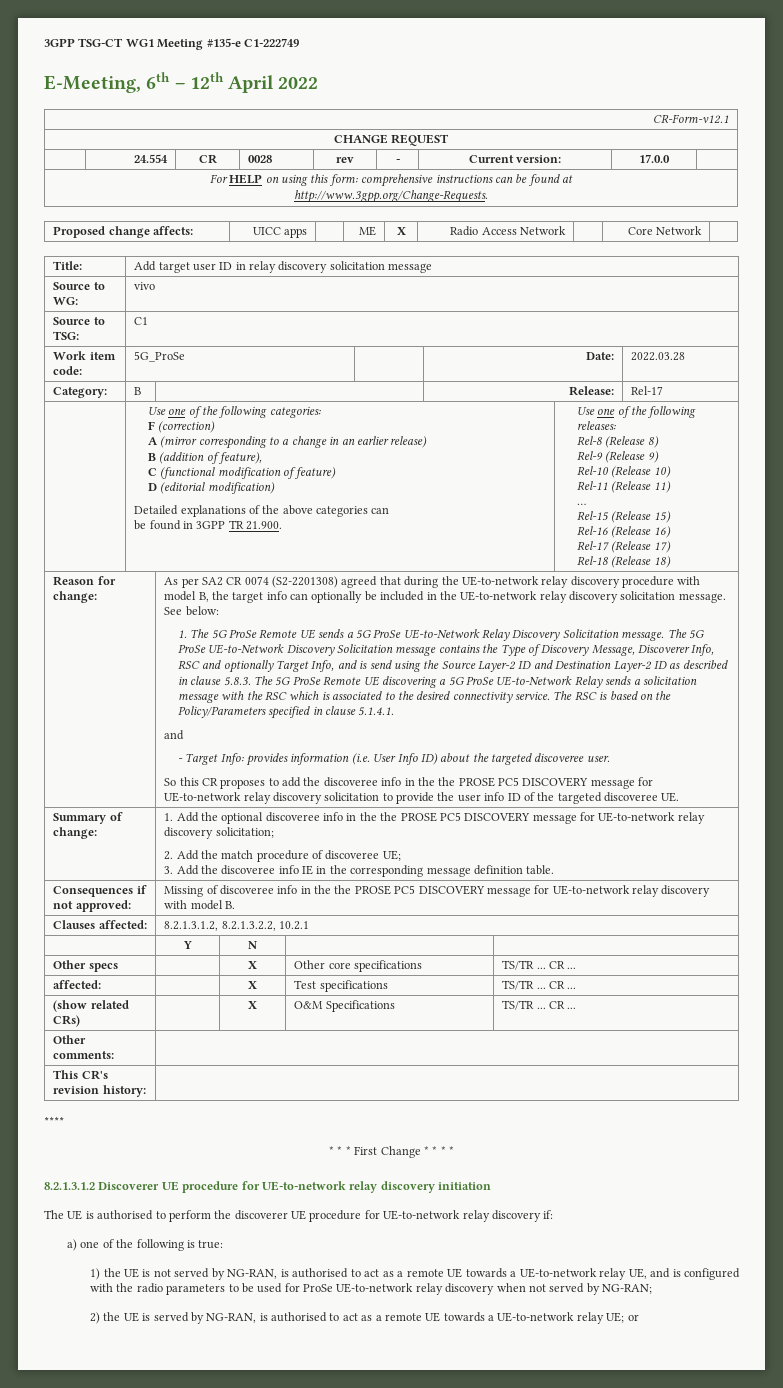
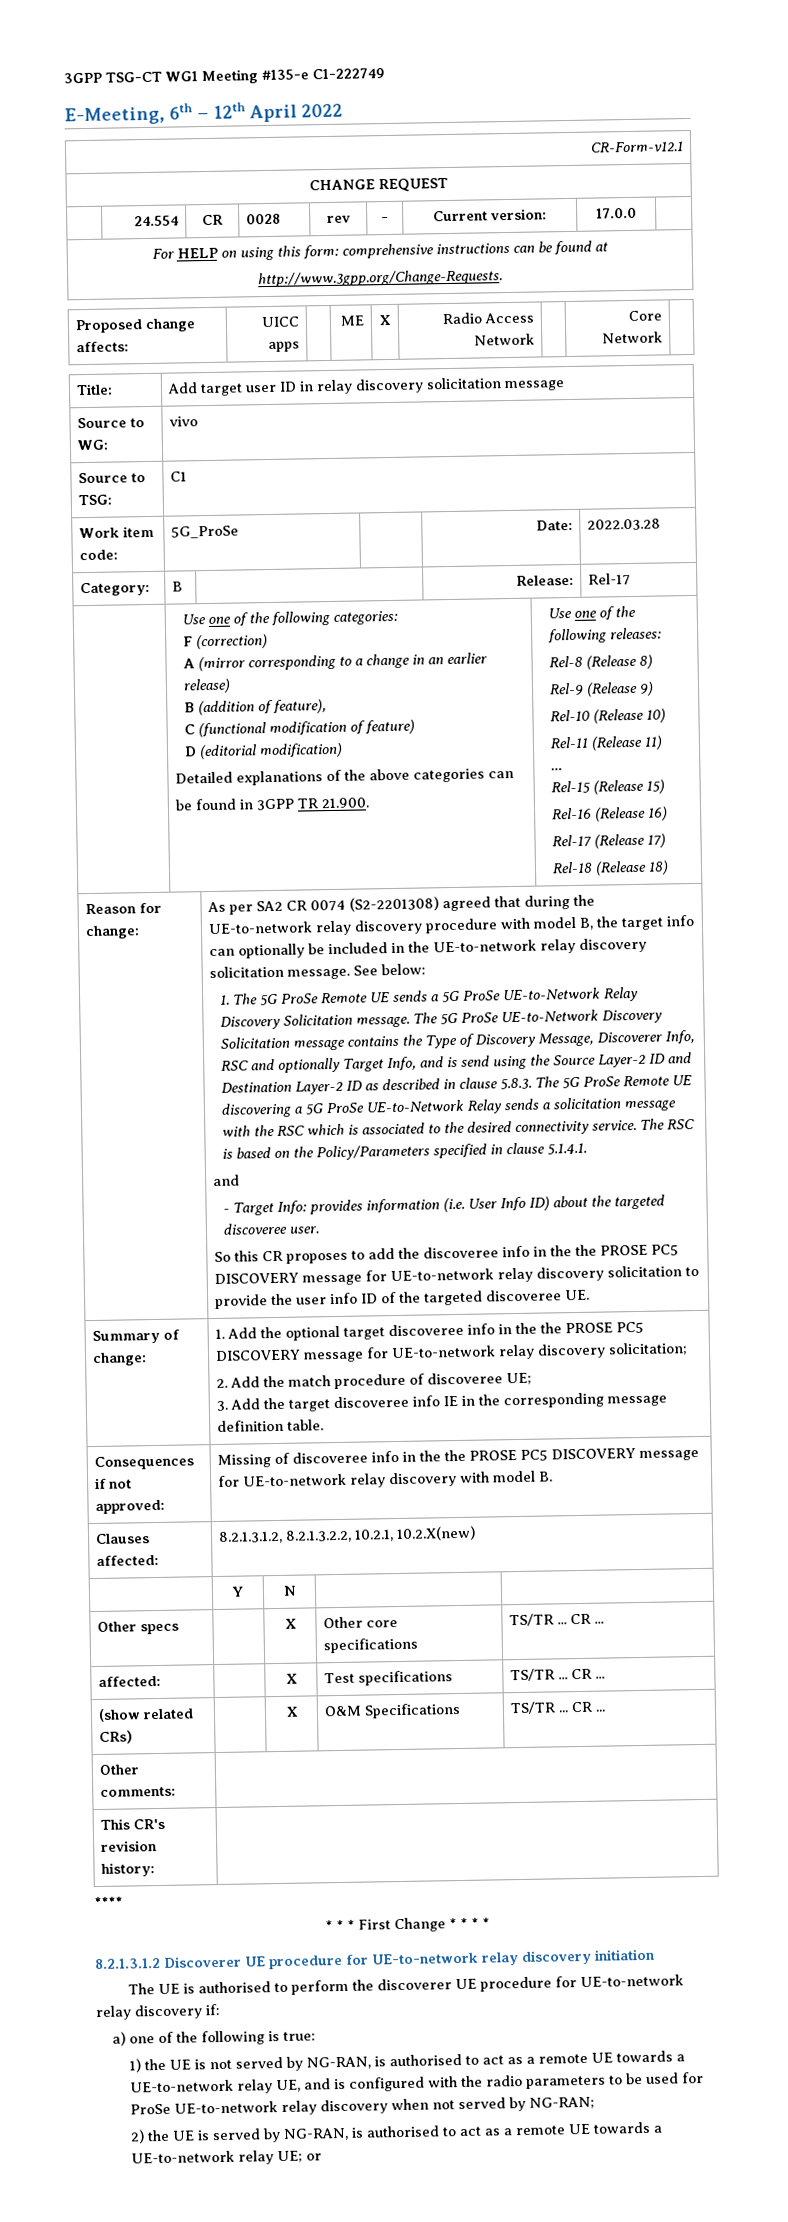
- 1. Add the optional discoveree info in the the PROSE PC5 DISCOVERY message for UE-to-network relay discovery solicitation;
+ 1. Add the optional target discoveree info in the the PROSE PC5 DISCOVERY message for UE-to-network relay discovery solicitation;
- 3. Add the discoveree info IE in the corresponding message definition table.
+ 3. Add the target discoveree info IE in the corresponding message definition table.
- Clauses affected: | 8.2.1.3.1.2, 8.2.1.3.2.2, 10.2.1
+ Clauses affected: | 8.2.1.3.1.2, 8.2.1.3.2.2, 10.2.1, 10.2.X(new)

